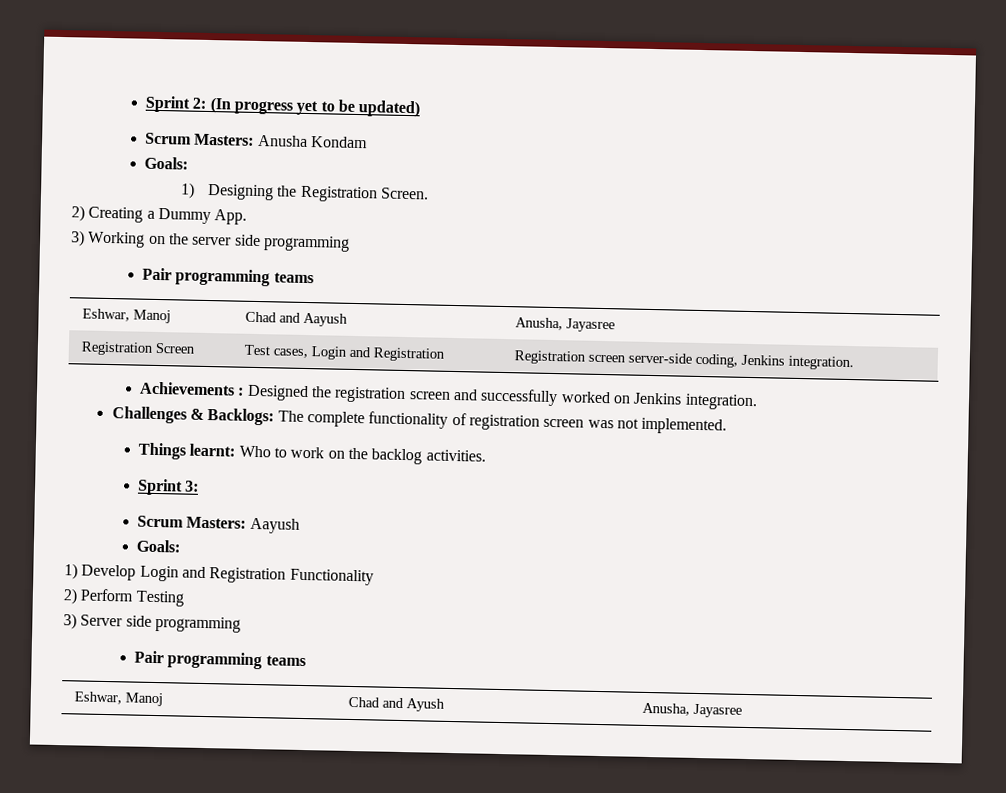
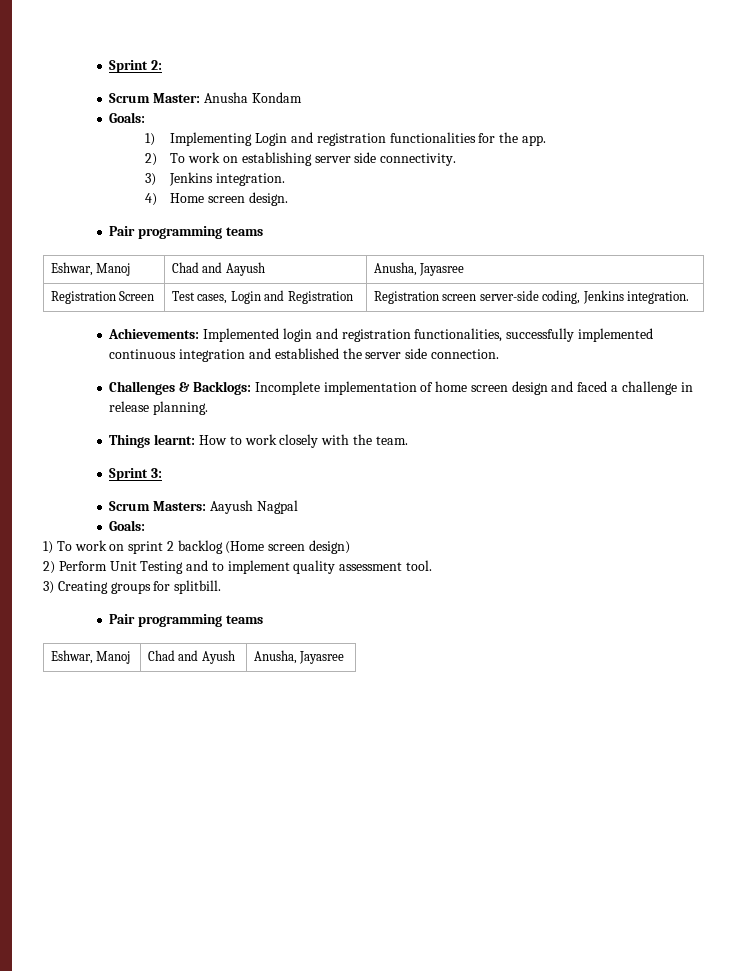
- Sprint 2: (In progress yet to be updated)
- Scrum Masters: Anusha Kondam
+ Sprint 2:
+ Scrum Master: Anusha Kondam
- 1) Designing the Registration Screen.
- 2) Creating a Dummy App.
- 3) Working on the server side programming
+ 1) Implementing Login and registration functionalities for the app.
+ 2) To work on establishing server side connectivity.
+ 3) Jenkins integration.
+ 4) Home screen design.
- Achievements : Designed the registration screen and successfully worked on Jenkins integration.
- Challenges & Backlogs: The complete functionality of registration screen was not implemented.
+ Achievements: Implemented login and registration functionalities, successfully implemented continuous integration and established the server side connection.
+ Challenges & Backlogs: Incomplete implementation of home screen design and faced a challenge in release planning.
- Things learnt: Who to work on the backlog activities.
+ Things learnt: How to work closely with the team.
- Scrum Masters: Aayush
+ Scrum Masters: Aayush Nagpal
  Goals:
- 1) Develop Login and Registration Functionality
+ 1) To work on sprint 2 backlog (Home screen design)
- 2) Perform Testing
- 3) Server side programming
+ 2) Perform Unit Testing and to implement quality assessment tool.
+ 3) Creating groups for splitbill.

